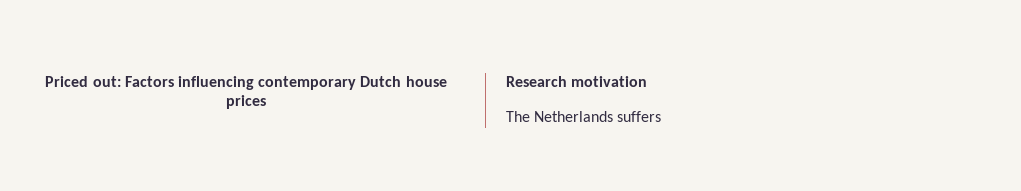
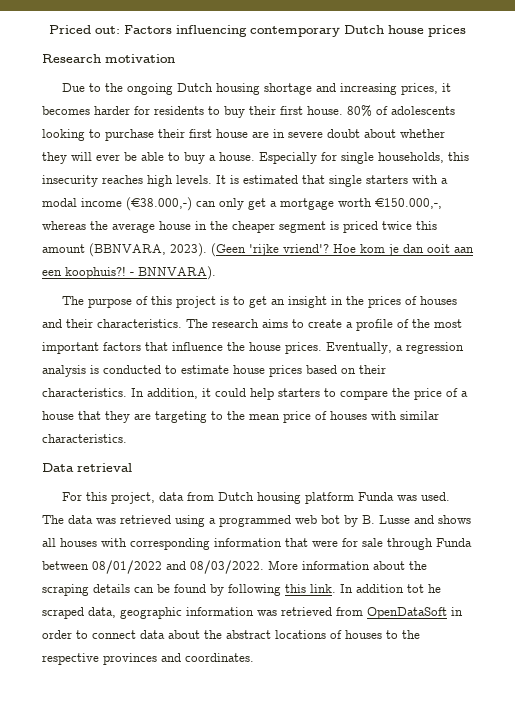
- The Netherlands suffers
+ Due to the ongoing Dutch housing shortage and increasing prices, it becomes harder for residents to buy their first house. 80% of adolescents looking to purchase their first house are in severe doubt about whether they will ever be able to buy a house. Especially for single households, this insecurity reaches high levels. It is estimated that single starters with a modal income (€38.000,-) can only get a mortgage worth €150.000,-, whereas the average house in the cheaper segment is priced twice this amount (BBNVARA, 2023). (Geen 'rijke vriend'? Hoe kom je dan ooit aan een koophuis?! - BNNVARA).
+ The purpose of this project is to get an insight in the prices of houses and their characteristics. The research aims to create a profile of the most important factors that influence the house prices. Eventually, a regression analysis is conducted to estimate house prices based on their characteristics. In addition, it could help starters to compare the price of a house that they are targeting to the mean price of houses with similar characteristics.
+ Data retrieval
+ For this project, data from Dutch housing platform Funda was used. The data was retrieved using a programmed web bot by B. Lusse and shows all houses with corresponding information that were for sale through Funda between 08/01/2022 and 08/03/2022. More information about the scraping details can be found by following this link. In addition tot he scraped data, geographic information was retrieved from OpenDataSoft in order to connect data about the abstract locations of houses to the respective provinces and coordinates.

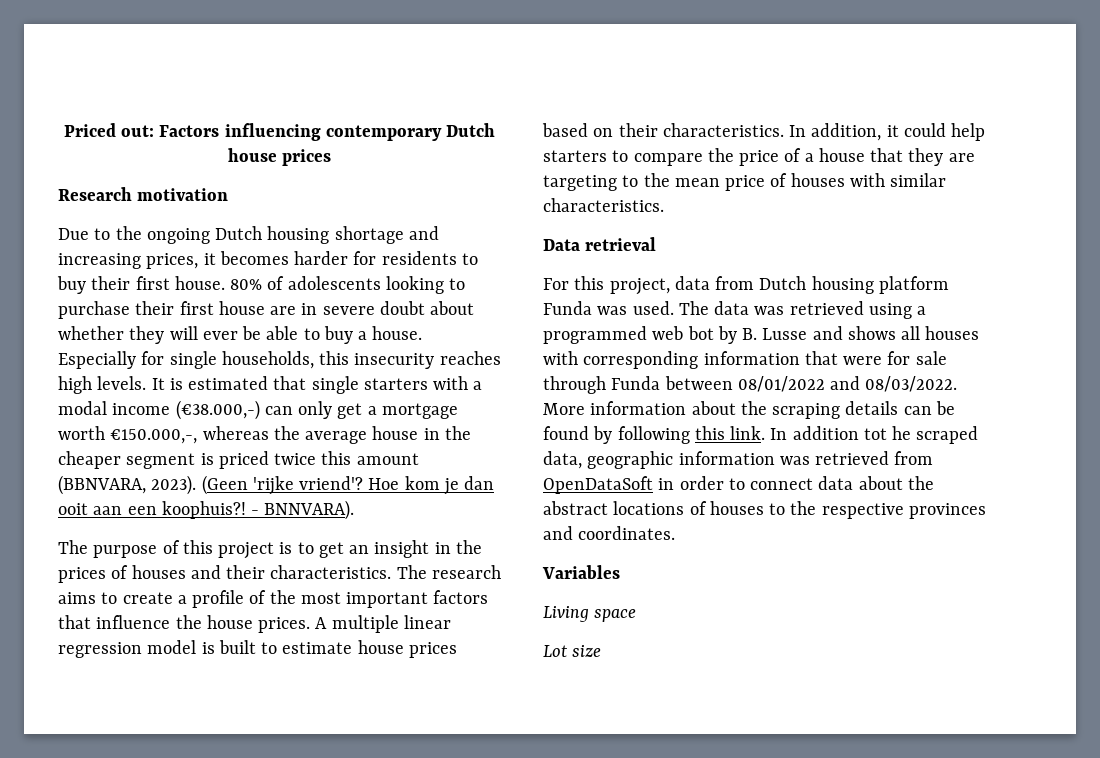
- Eventually, a regression analysis is conducted to estimate house prices based on their characteristics.
+ A multiple linear regression model is built to estimate house prices based on their characteristics.
+ Variables
+ Living space
+ Lot size

